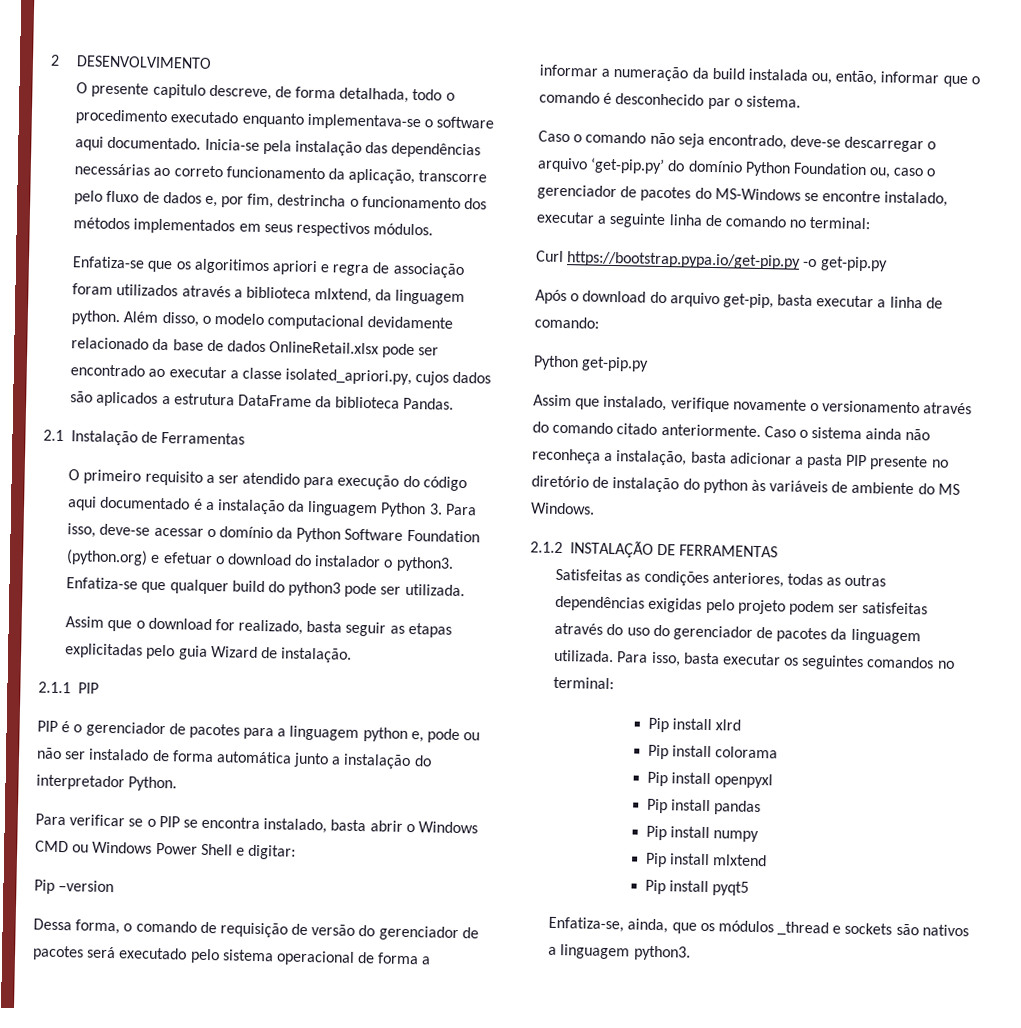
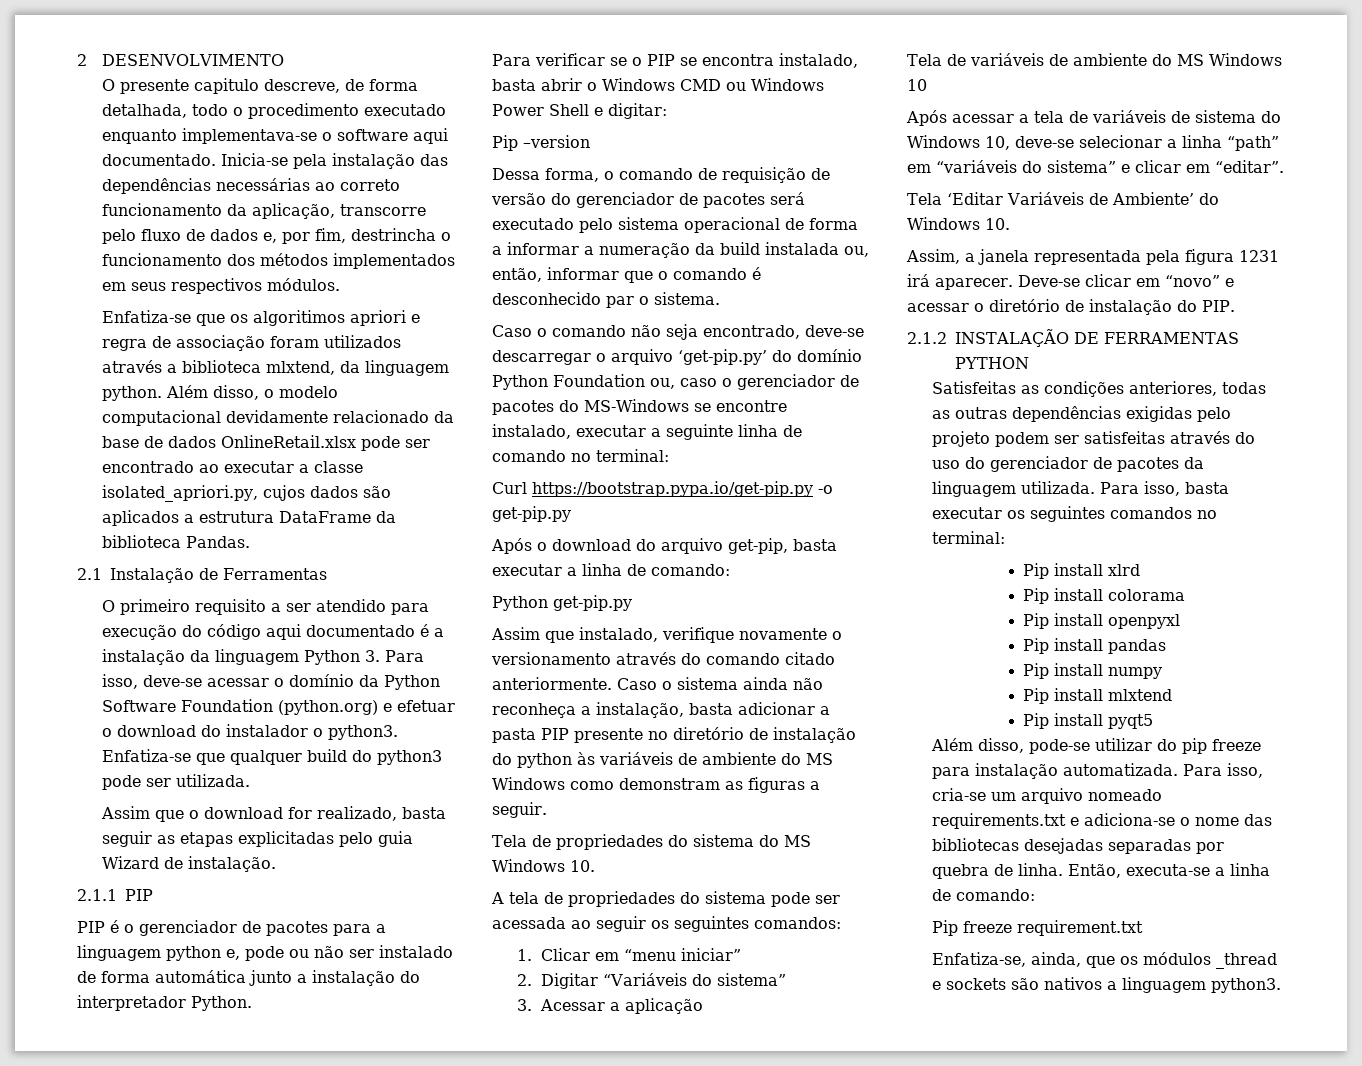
- Caso o sistema ainda não reconheça a instalação, basta adicionar a pasta PIP presente no diretório de instalação do python às variáveis de ambiente do MS Windows.
+ Caso o sistema ainda não reconheça a instalação, basta adicionar a pasta PIP presente no diretório de instalação do python às variáveis de ambiente do MS Windows como demonstram as figuras a seguir.
+ Tela de propriedades do sistema do MS Windows 10.
+ A tela de propriedades do sistema pode ser acessada ao seguir os seguintes comandos:
+ 1. Clicar em “menu iniciar”
+ 2. Digitar “Variáveis do sistema”
+ 3. Acessar a aplicação
+ Tela de variáveis de ambiente do MS Windows 10
+ Após acessar a tela de variáveis de sistema do Windows 10, deve-se selecionar a linha “path” em “variáveis do sistema” e clicar em “editar”.
+ Tela ‘Editar Variáveis de Ambiente’ do Windows 10.
+ Assim, a janela representada pela figura 1231 irá aparecer. Deve-se clicar em “novo” e acessar o diretório de instalação do PIP.
- 2.1.2 INSTALAÇÃO DE FERRAMENTAS
+ 2.1.2 INSTALAÇÃO DE FERRAMENTAS PYTHON
+ Além disso, pode-se utilizar do pip freeze para instalação automatizada. Para isso, cria-se um arquivo nomeado requirements.txt e adiciona-se o nome das bibliotecas desejadas separadas por quebra de linha. Então, executa-se a linha de comando:
+ Pip freeze requirement.txt

